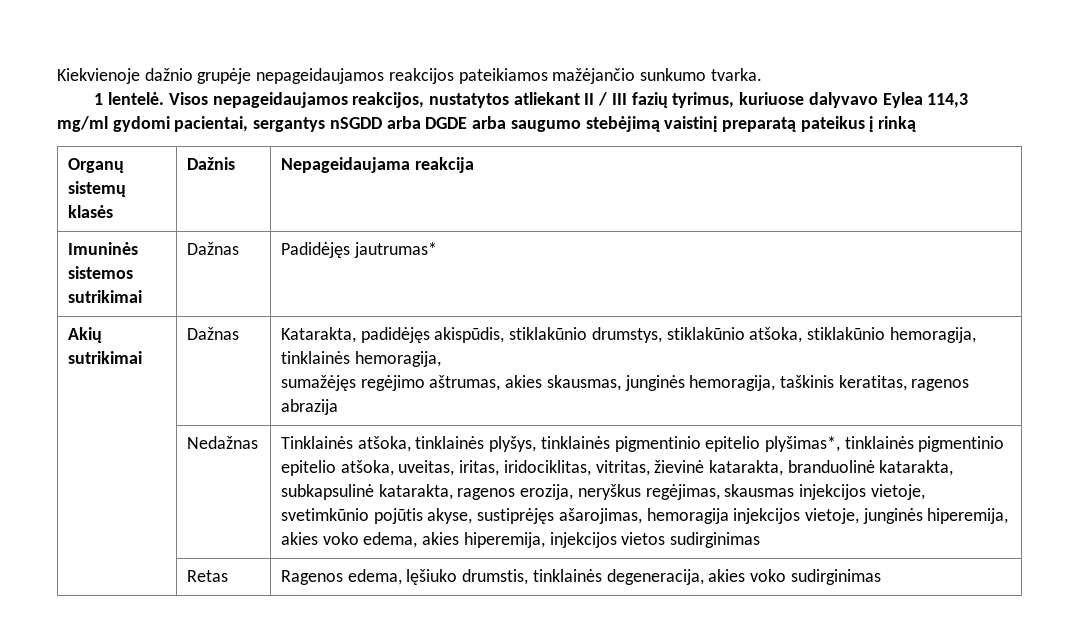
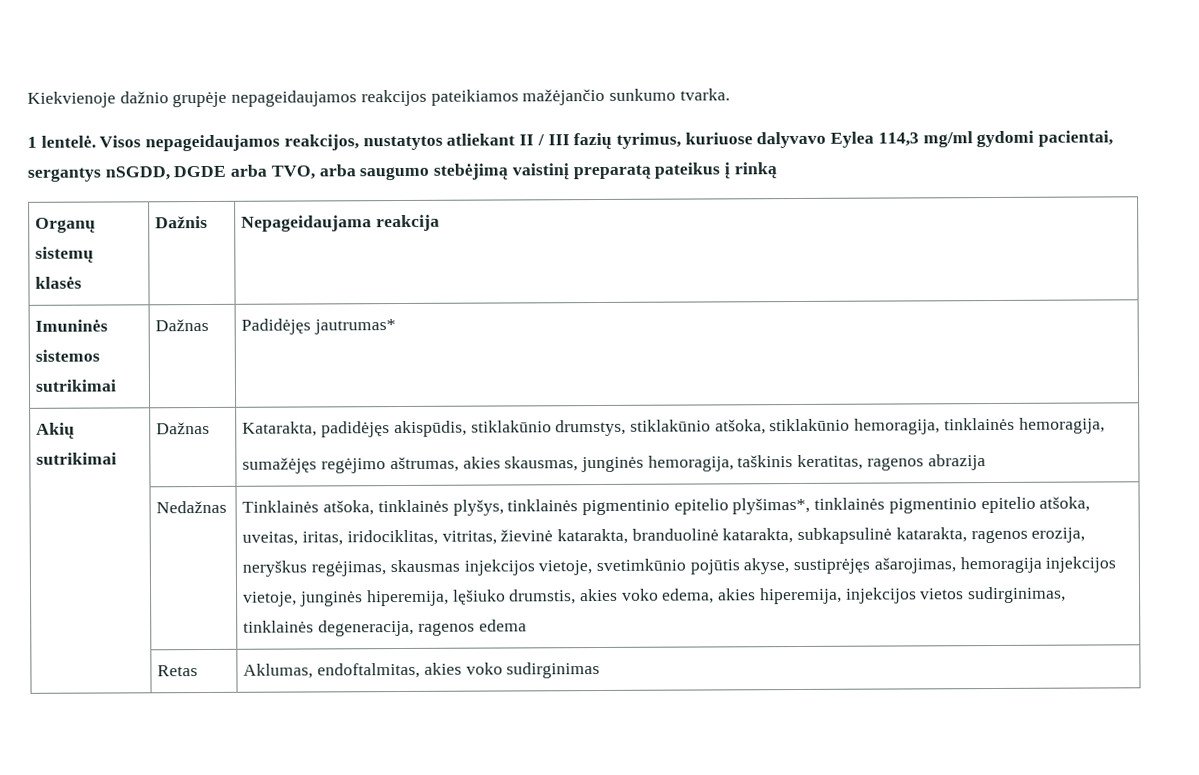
- Visos nepageidaujamos reakcijos, nustatytos atliekant II / III fazių tyrimus, kuriuose dalyvavo Eylea 114,3 mg/ml gydomi pacientai, sergantys nSGDD arba DGDE arba saugumo stebėjimą vaistinį preparatą pateikus į rinką
+ Visos nepageidaujamos reakcijos, nustatytos atliekant II / III fazių tyrimus, kuriuose dalyvavo Eylea 114,3 mg/ml gydomi pacientai, sergantys nSGDD, DGDE arba TVO, arba saugumo stebėjimą vaistinį preparatą pateikus į rinką
- Tinklainės atšoka, tinklainės plyšys, tinklainės pigmentinio epitelio plyšimas*, tinklainės pigmentinio epitelio atšoka, uveitas, iritas, iridociklitas, vitritas, žievinė katarakta, branduolinė katarakta, subkapsulinė katarakta, ragenos erozija, neryškus regėjimas, skausmas injekcijos vietoje, svetimkūnio pojūtis akyse, sustiprėjęs ašarojimas, hemoragija injekcijos vietoje, junginės hiperemija, akies voko edema, akies hiperemija, injekcijos vietos sudirginimas
- | Retas | Ragenos edema, lęšiuko drumstis, tinklainės degeneracija, akies voko sudirginimas
+ Tinklainės atšoka, tinklainės plyšys, tinklainės pigmentinio epitelio plyšimas*, tinklainės pigmentinio epitelio atšoka, uveitas, iritas, iridociklitas, vitritas, žievinė katarakta, branduolinė katarakta, subkapsulinė katarakta, ragenos erozija, neryškus regėjimas, skausmas injekcijos vietoje, svetimkūnio pojūtis akyse, sustiprėjęs ašarojimas, hemoragija injekcijos vietoje, junginės hiperemija, lęšiuko drumstis, akies voko edema, akies hiperemija, injekcijos vietos sudirginimas, tinklainės degeneracija, ragenos edema
+ | Retas | Aklumas, endoftalmitas, akies voko sudirginimas

